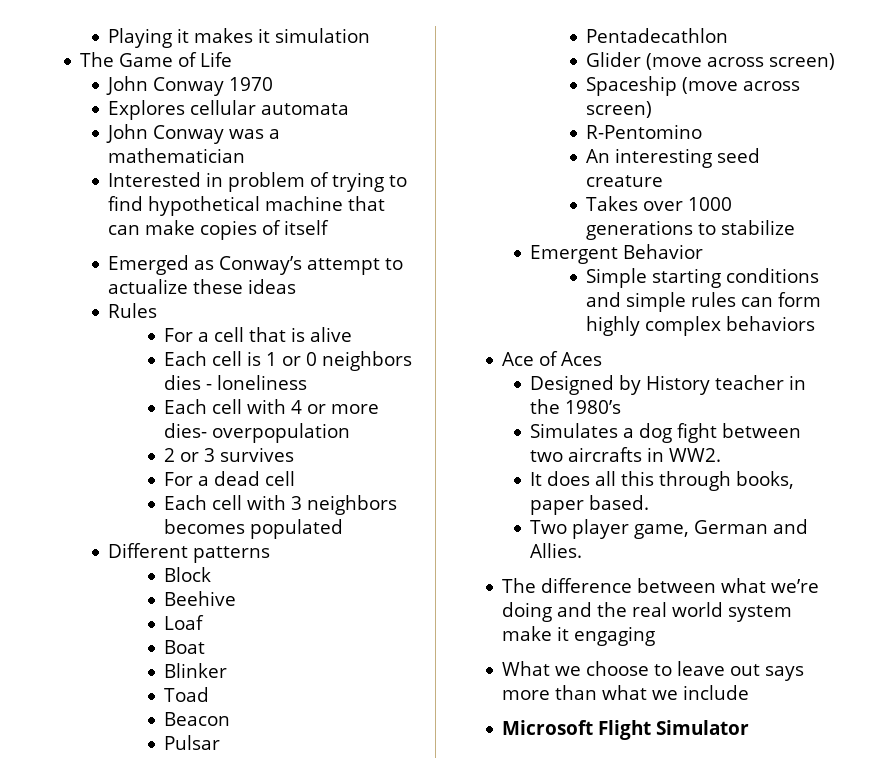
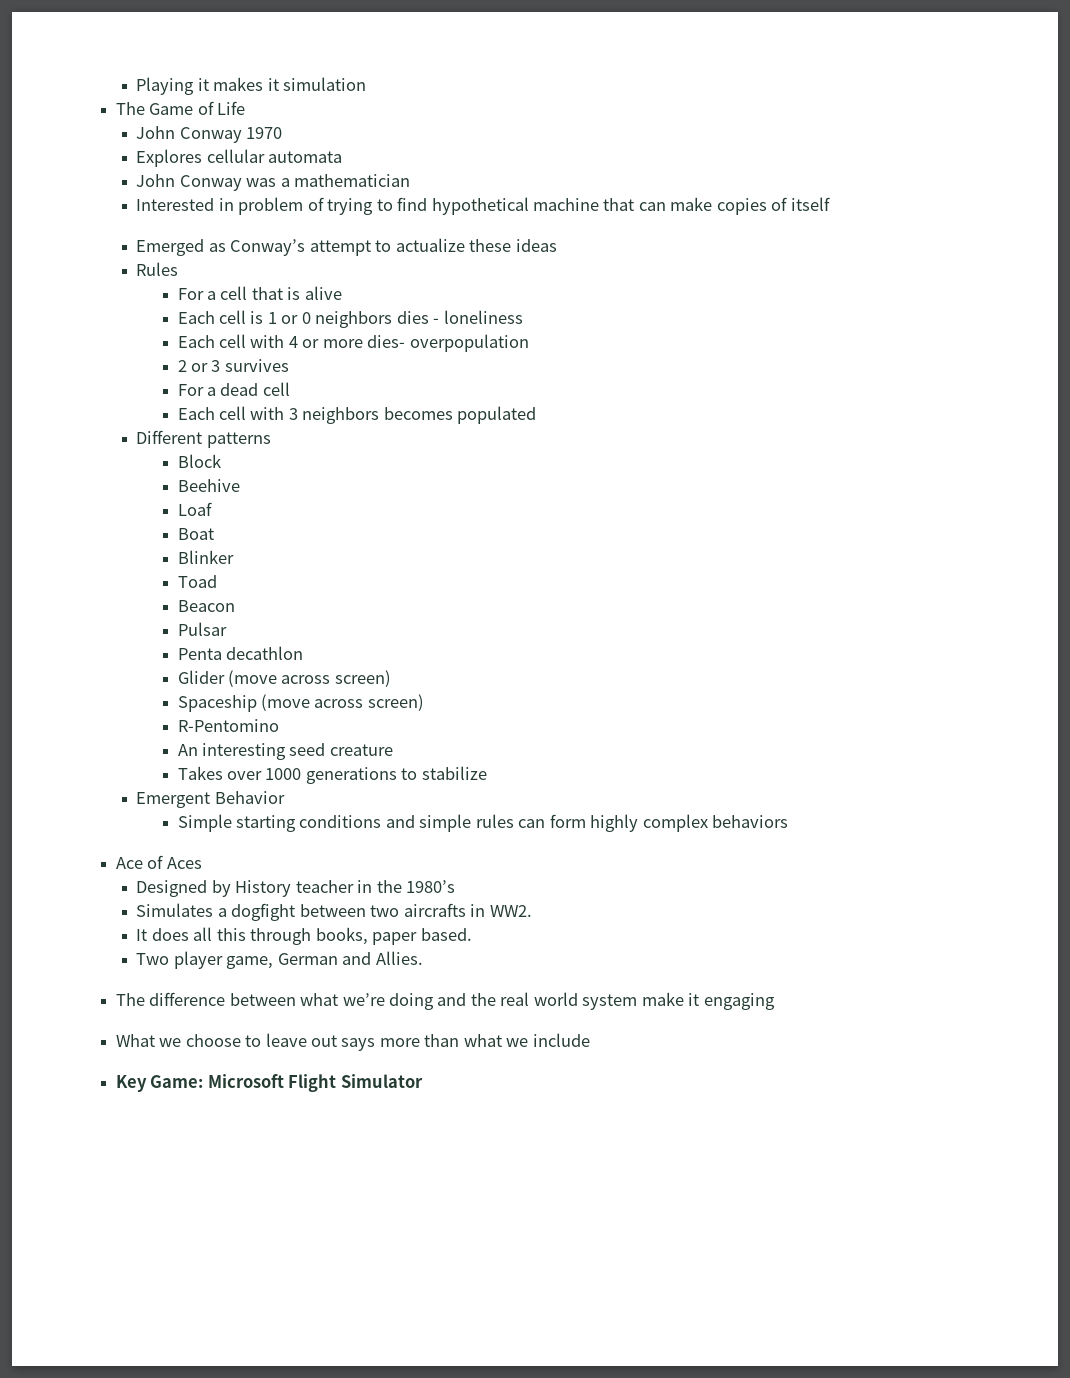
- Pentadecathlon
+ Penta decathlon
- Simulates a dog fight between two aircrafts in WW2.
+ Simulates a dogfight between two aircrafts in WW2.
- Microsoft Flight Simulator
+ Key Game: Microsoft Flight Simulator

